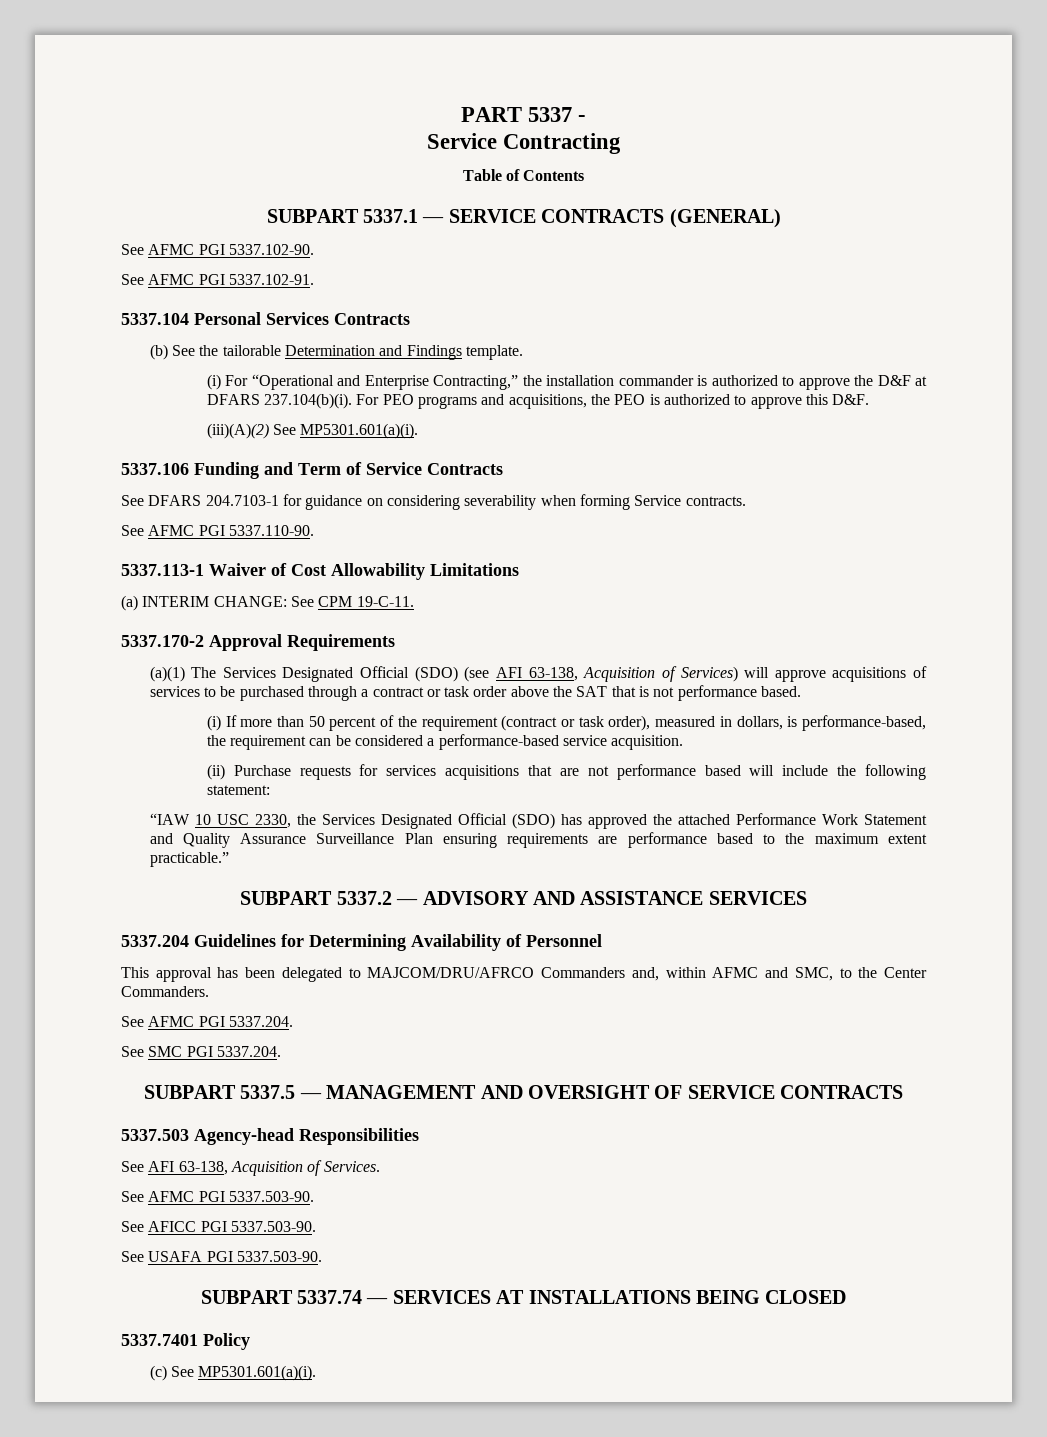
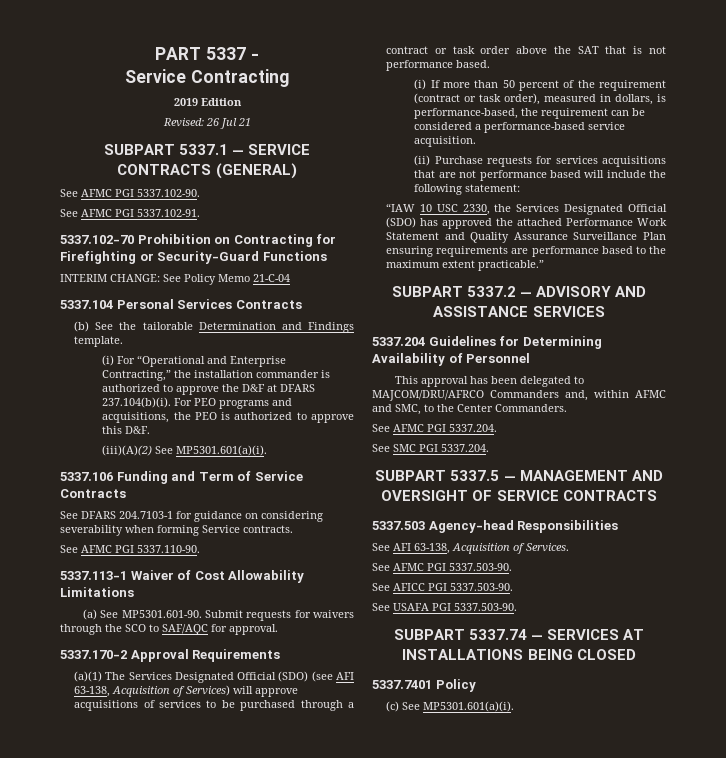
- Table of Contents
+ 2019 Edition
+ Revised: 26 Jul 21
+ 5337.102-70 Prohibition on Contracting for Firefighting or Security-Guard Functions
+ INTERIM CHANGE: See Policy Memo 21-C-04
- (a) INTERIM CHANGE: See CPM 19-C-11.
+ (a) See MP5301.601-90. Submit requests for waivers through the SCO to SAF/AQC for approval.

